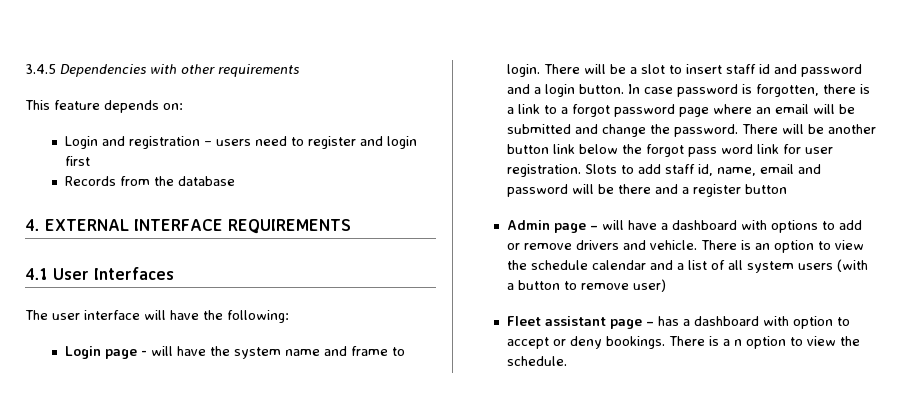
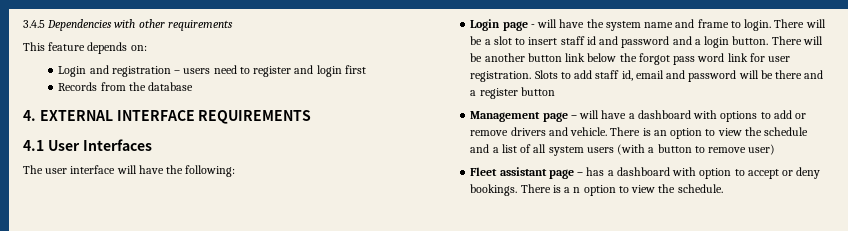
- In case password is forgotten, there is a link to a forgot password page where an email will be submitted and change the password.
- Slots to add staff id, name, email and password will be there and a register button
+ Slots to add staff id, email and password will be there and a register button
- Admin page – will have a dashboard with options to add or remove drivers and vehicle.
+ Management page – will have a dashboard with options to add or remove drivers and vehicle.
- There is an option to view the schedule calendar and a list of all system users (with a button to remove user)
+ There is an option to view the schedule and a list of all system users (with a button to remove user)

